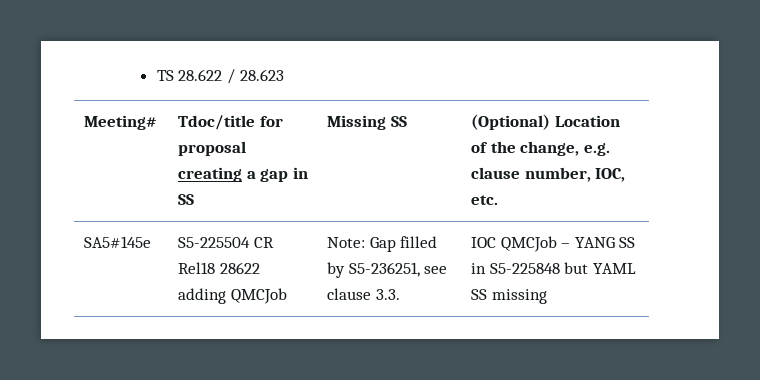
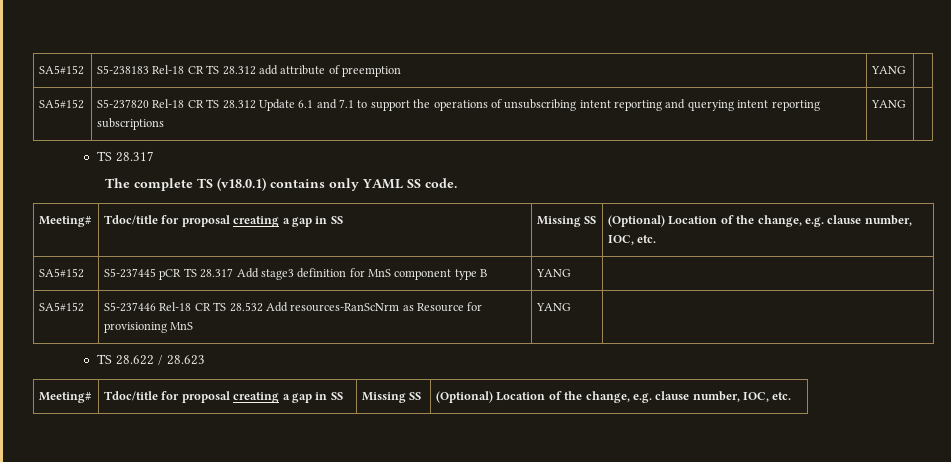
+ SA5#152 | S5-238183 Rel-18 CR TS 28.312 add attribute of preemption | YANG |
+ SA5#152 | S5-237820 Rel-18 CR TS 28.312 Update 6.1 and 7.1 to support the operations of unsubscribing intent reporting and querying intent reporting subscriptions | YANG |
+ TS 28.317
+ The complete TS (v18.0.1) contains only YAML SS code.
+ Meeting# | Tdoc/title for proposal creating a gap in SS | Missing SS | (Optional) Location of the change, e.g. clause number, IOC, etc.
+ SA5#152 | S5-237445 pCR TS 28.317 Add stage3 definition for MnS component type B | YANG |
+ SA5#152 | S5-237446 Rel-18 CR TS 28.532 Add resources-RanScNrm as Resource for provisioning MnS | YANG |
- SA5#145e | S5-225504 CR Rel18 28622 adding QMCJob | Note: Gap filled by S5-236251, see clause 3.3. | IOC QMCJob – YANG SS in S5-225848 but YAML SS missing

